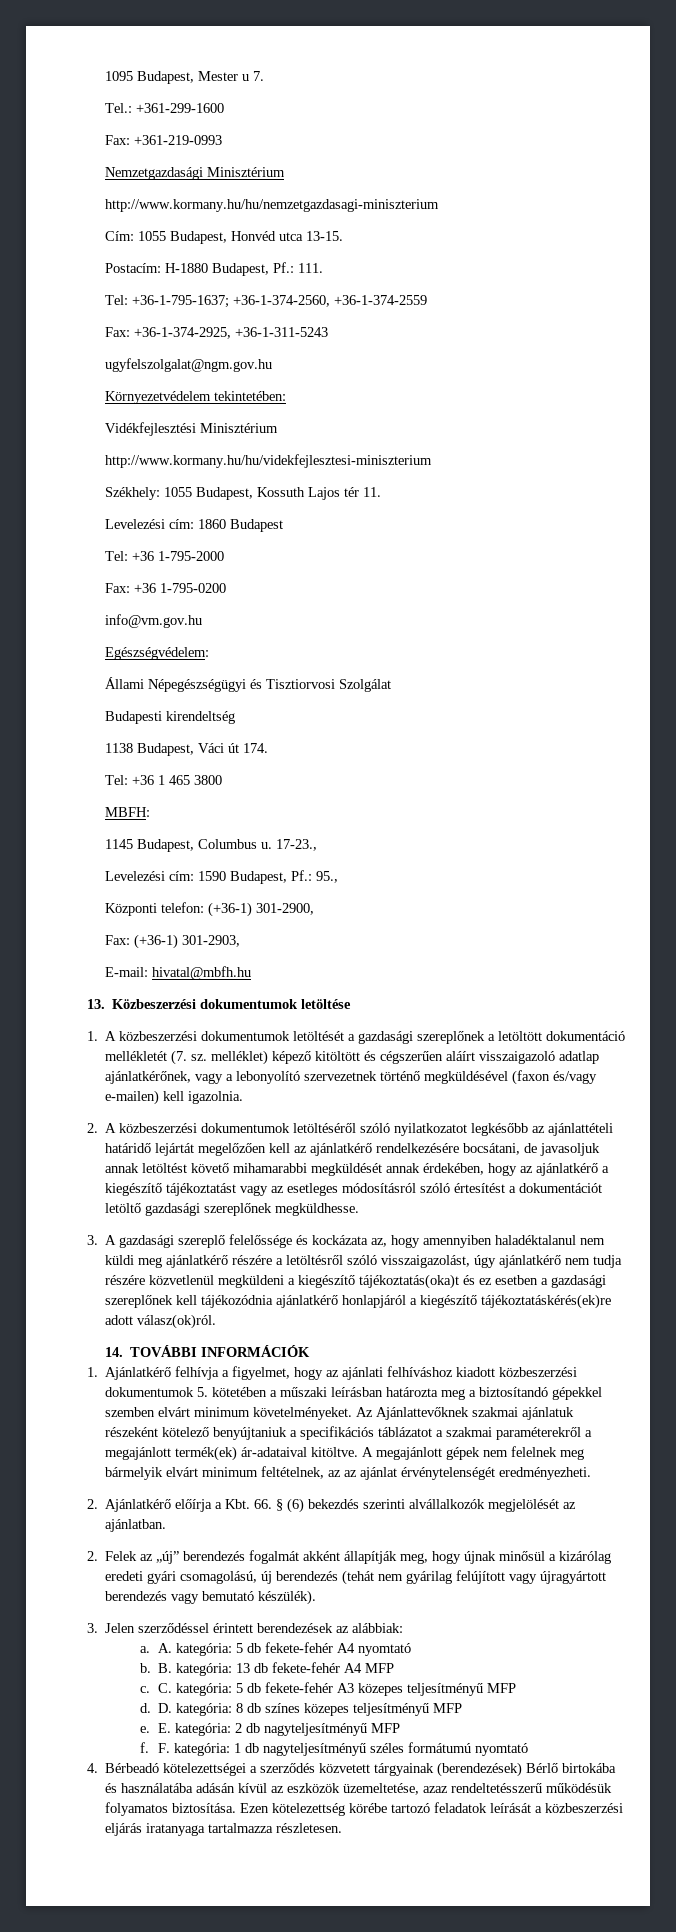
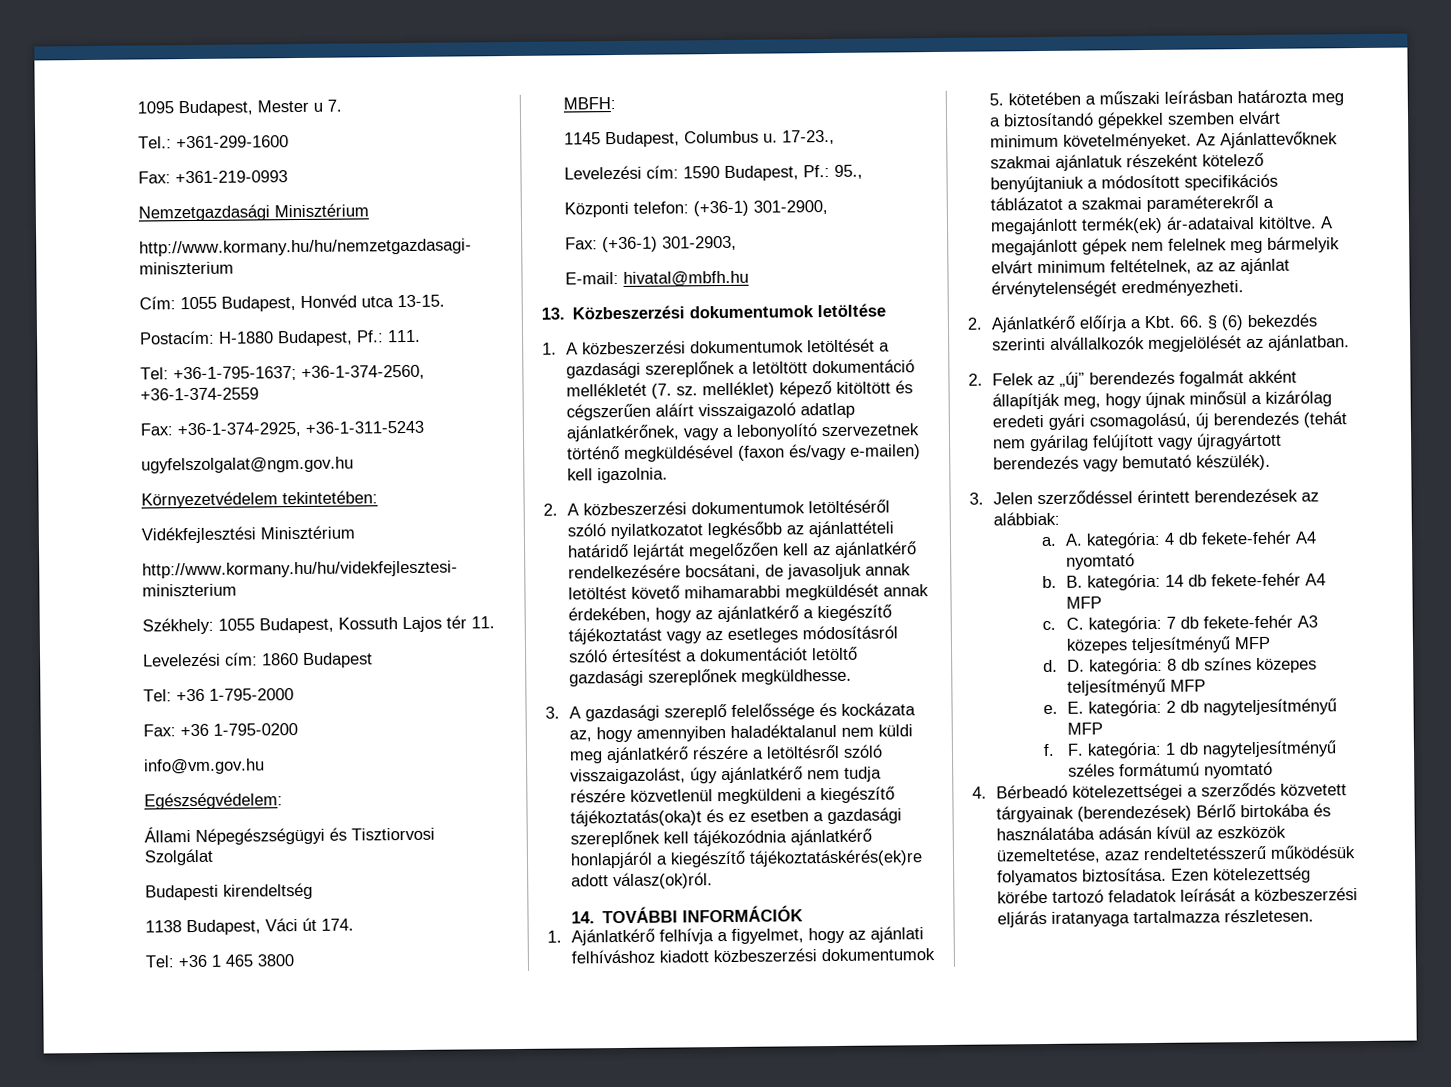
- Az Ajánlattevőknek szakmai ajánlatuk részeként kötelező benyújtaniuk a specifikációs táblázatot a szakmai paraméterekről a megajánlott termék(ek) ár-adataival kitöltve.
+ Az Ajánlattevőknek szakmai ajánlatuk részeként kötelező benyújtaniuk a módosított specifikációs táblázatot a szakmai paraméterekről a megajánlott termék(ek) ár-adataival kitöltve.
- A. kategória: 5 db fekete-fehér A4 nyomtató
+ A. kategória: 4 db fekete-fehér A4 nyomtató
- B. kategória: 13 db fekete-fehér A4 MFP
+ B. kategória: 14 db fekete-fehér A4 MFP
- C. kategória: 5 db fekete-fehér A3 közepes teljesítményű MFP
+ C. kategória: 7 db fekete-fehér A3 közepes teljesítményű MFP

